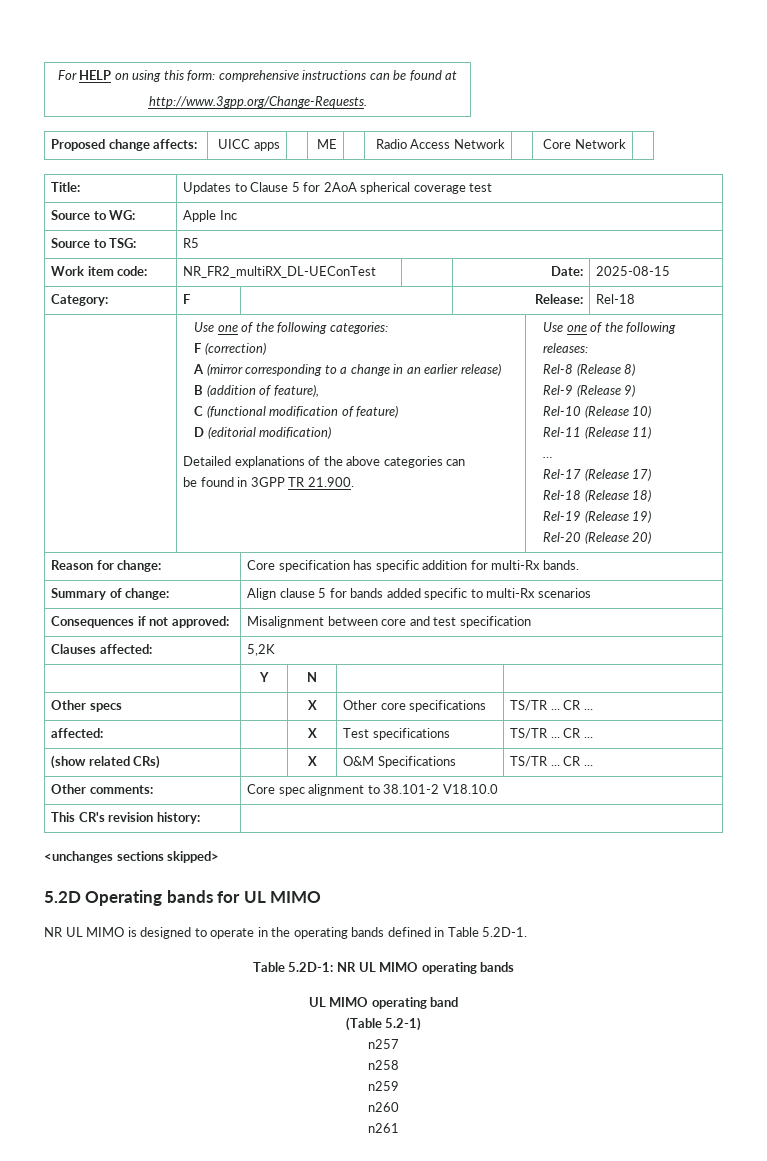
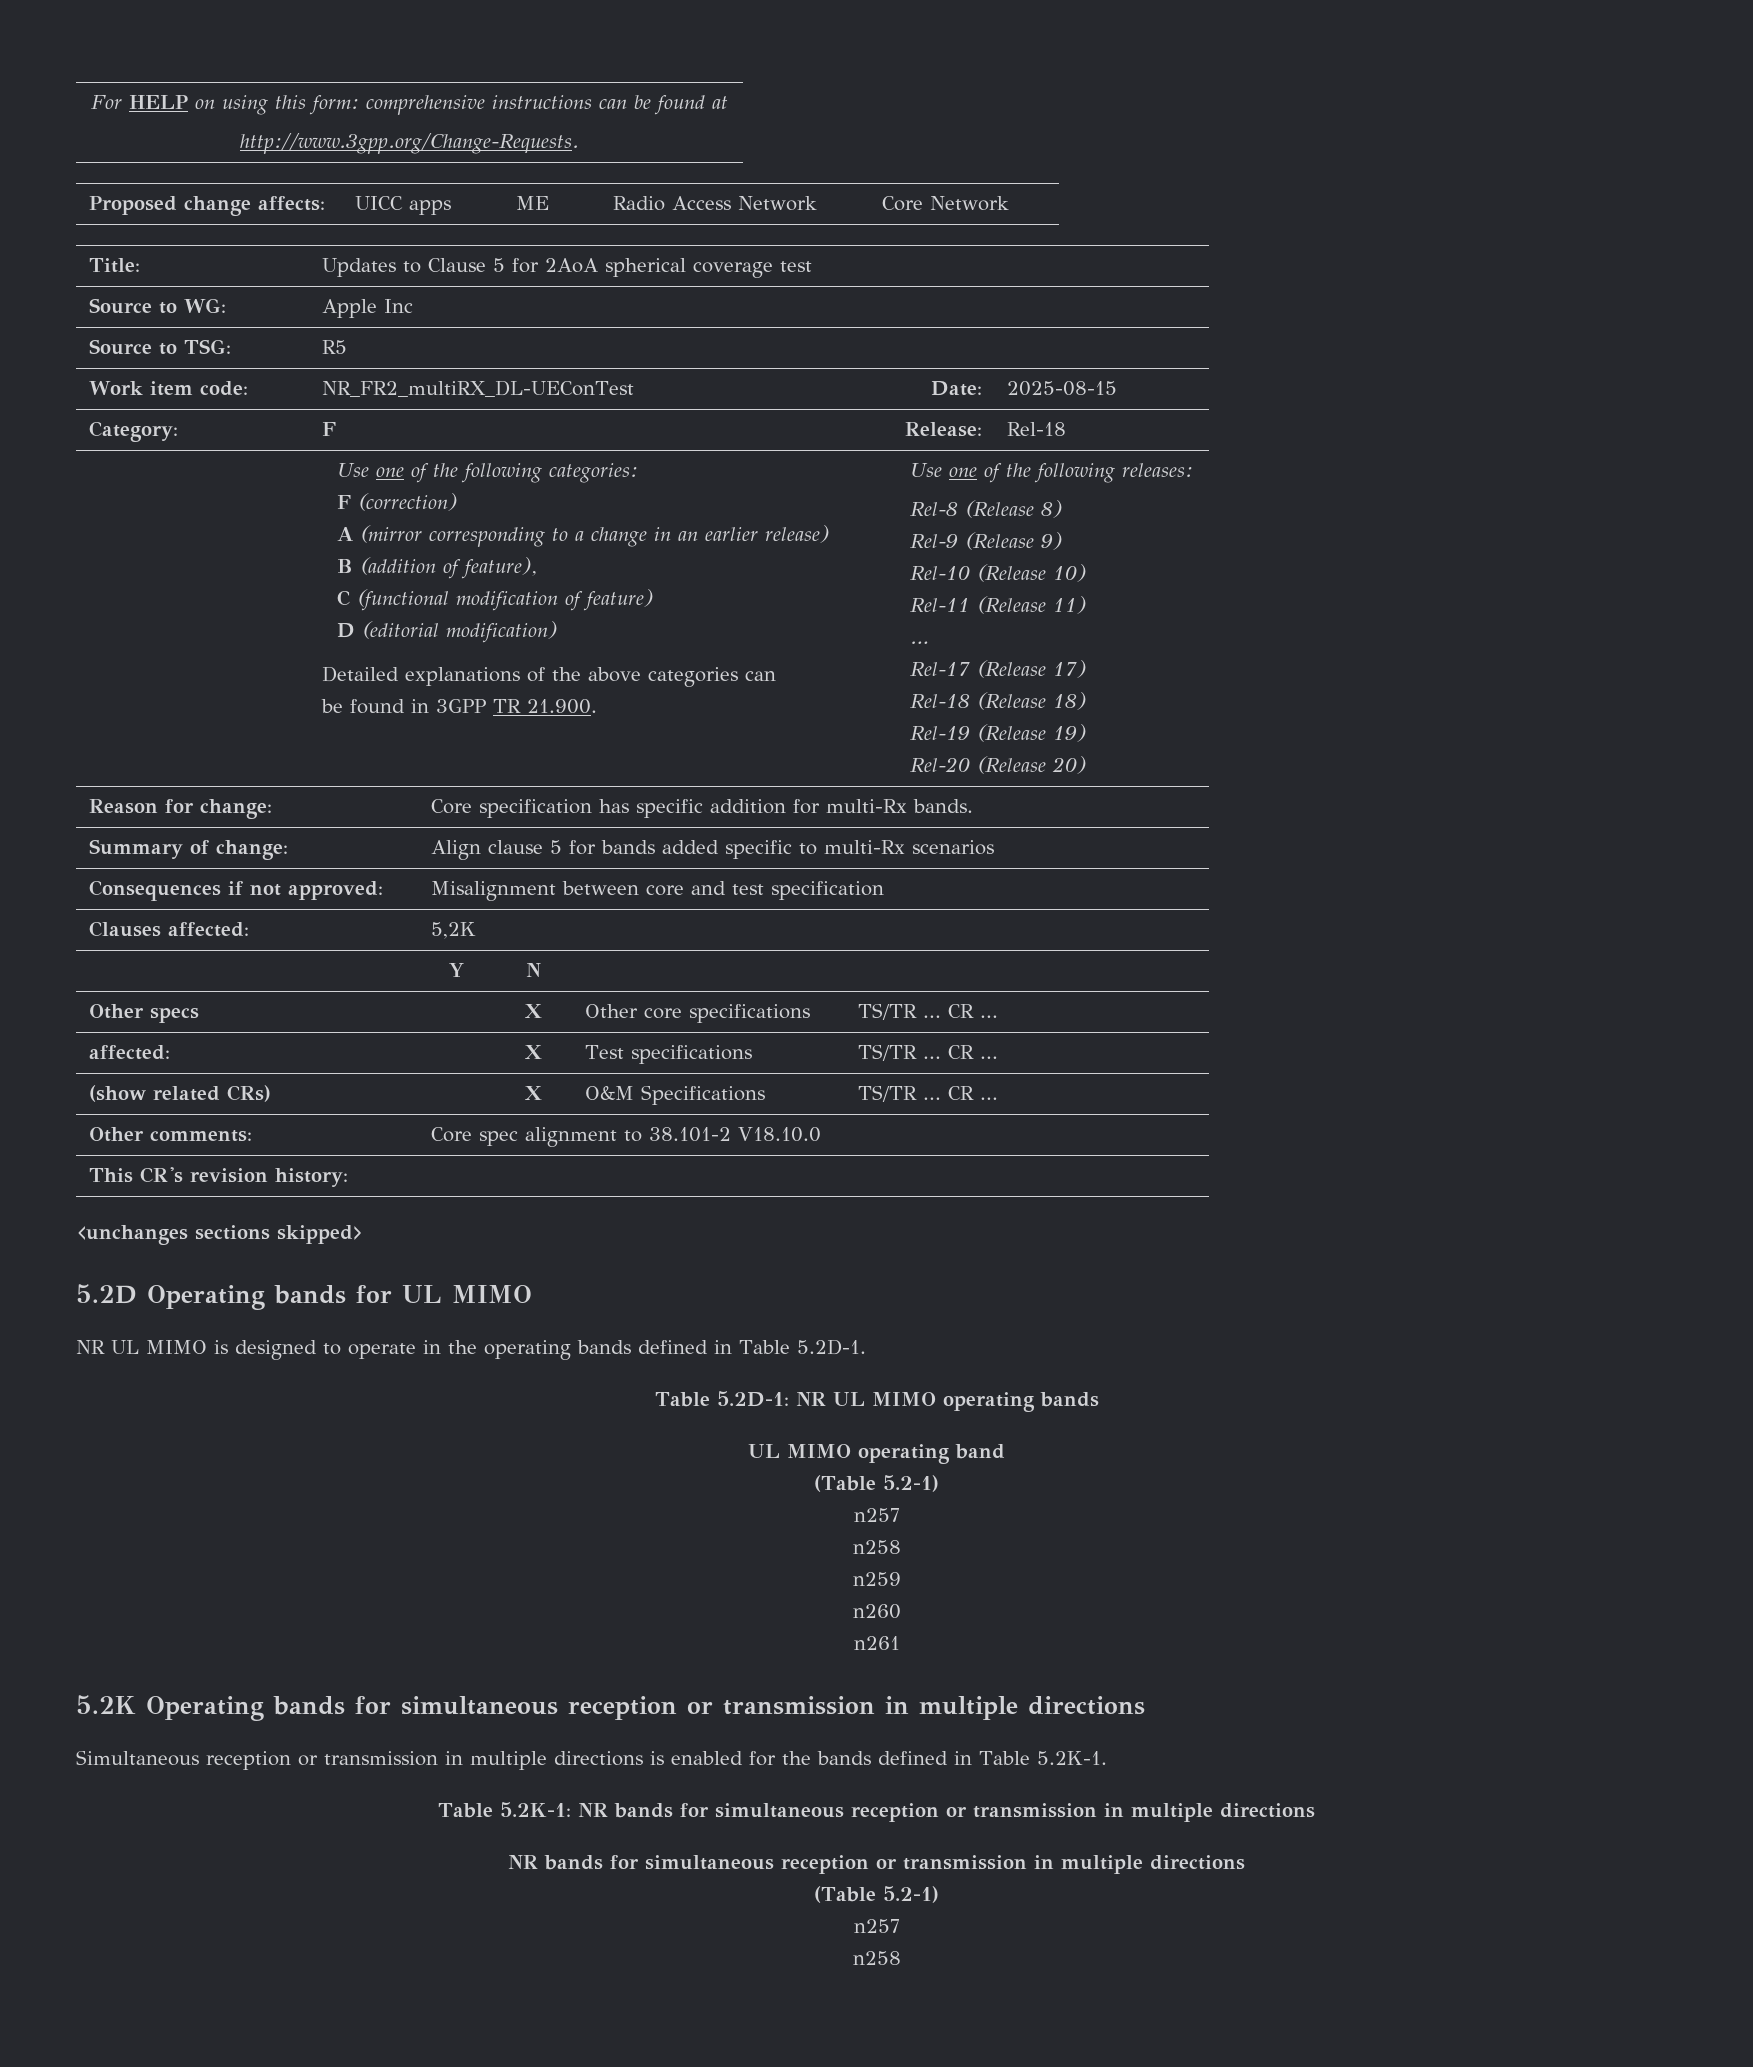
+ 5.2K Operating bands for simultaneous reception or transmission in multiple directions
+ Simultaneous reception or transmission in multiple directions is enabled for the bands defined in Table 5.2K-1.
+ Table 5.2K-1: NR bands for simultaneous reception or transmission in multiple directions
+ NR bands for simultaneous reception or transmission in multiple directions
+ (Table 5.2-1)
+ n257
+ n258

